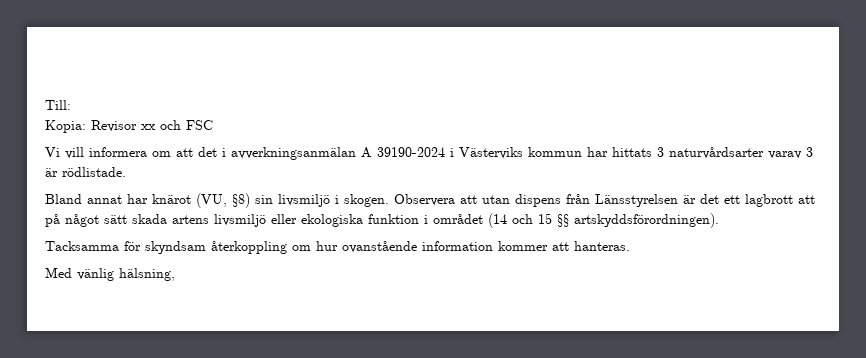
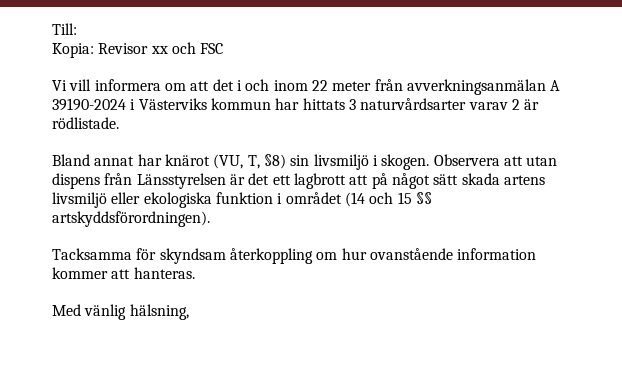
- Vi vill informera om att det i avverkningsanmälan A 39190-2024 i Västerviks kommun har hittats 3 naturvårdsarter varav 3 är rödlistade.
+ Vi vill informera om att det i och inom 22 meter från avverkningsanmälan A 39190-2024 i Västerviks kommun har hittats 3 naturvårdsarter varav 2 är rödlistade.
- Bland annat har knärot (VU, §8) sin livsmiljö i skogen.
+ Bland annat har knärot (VU, T, §8) sin livsmiljö i skogen.

